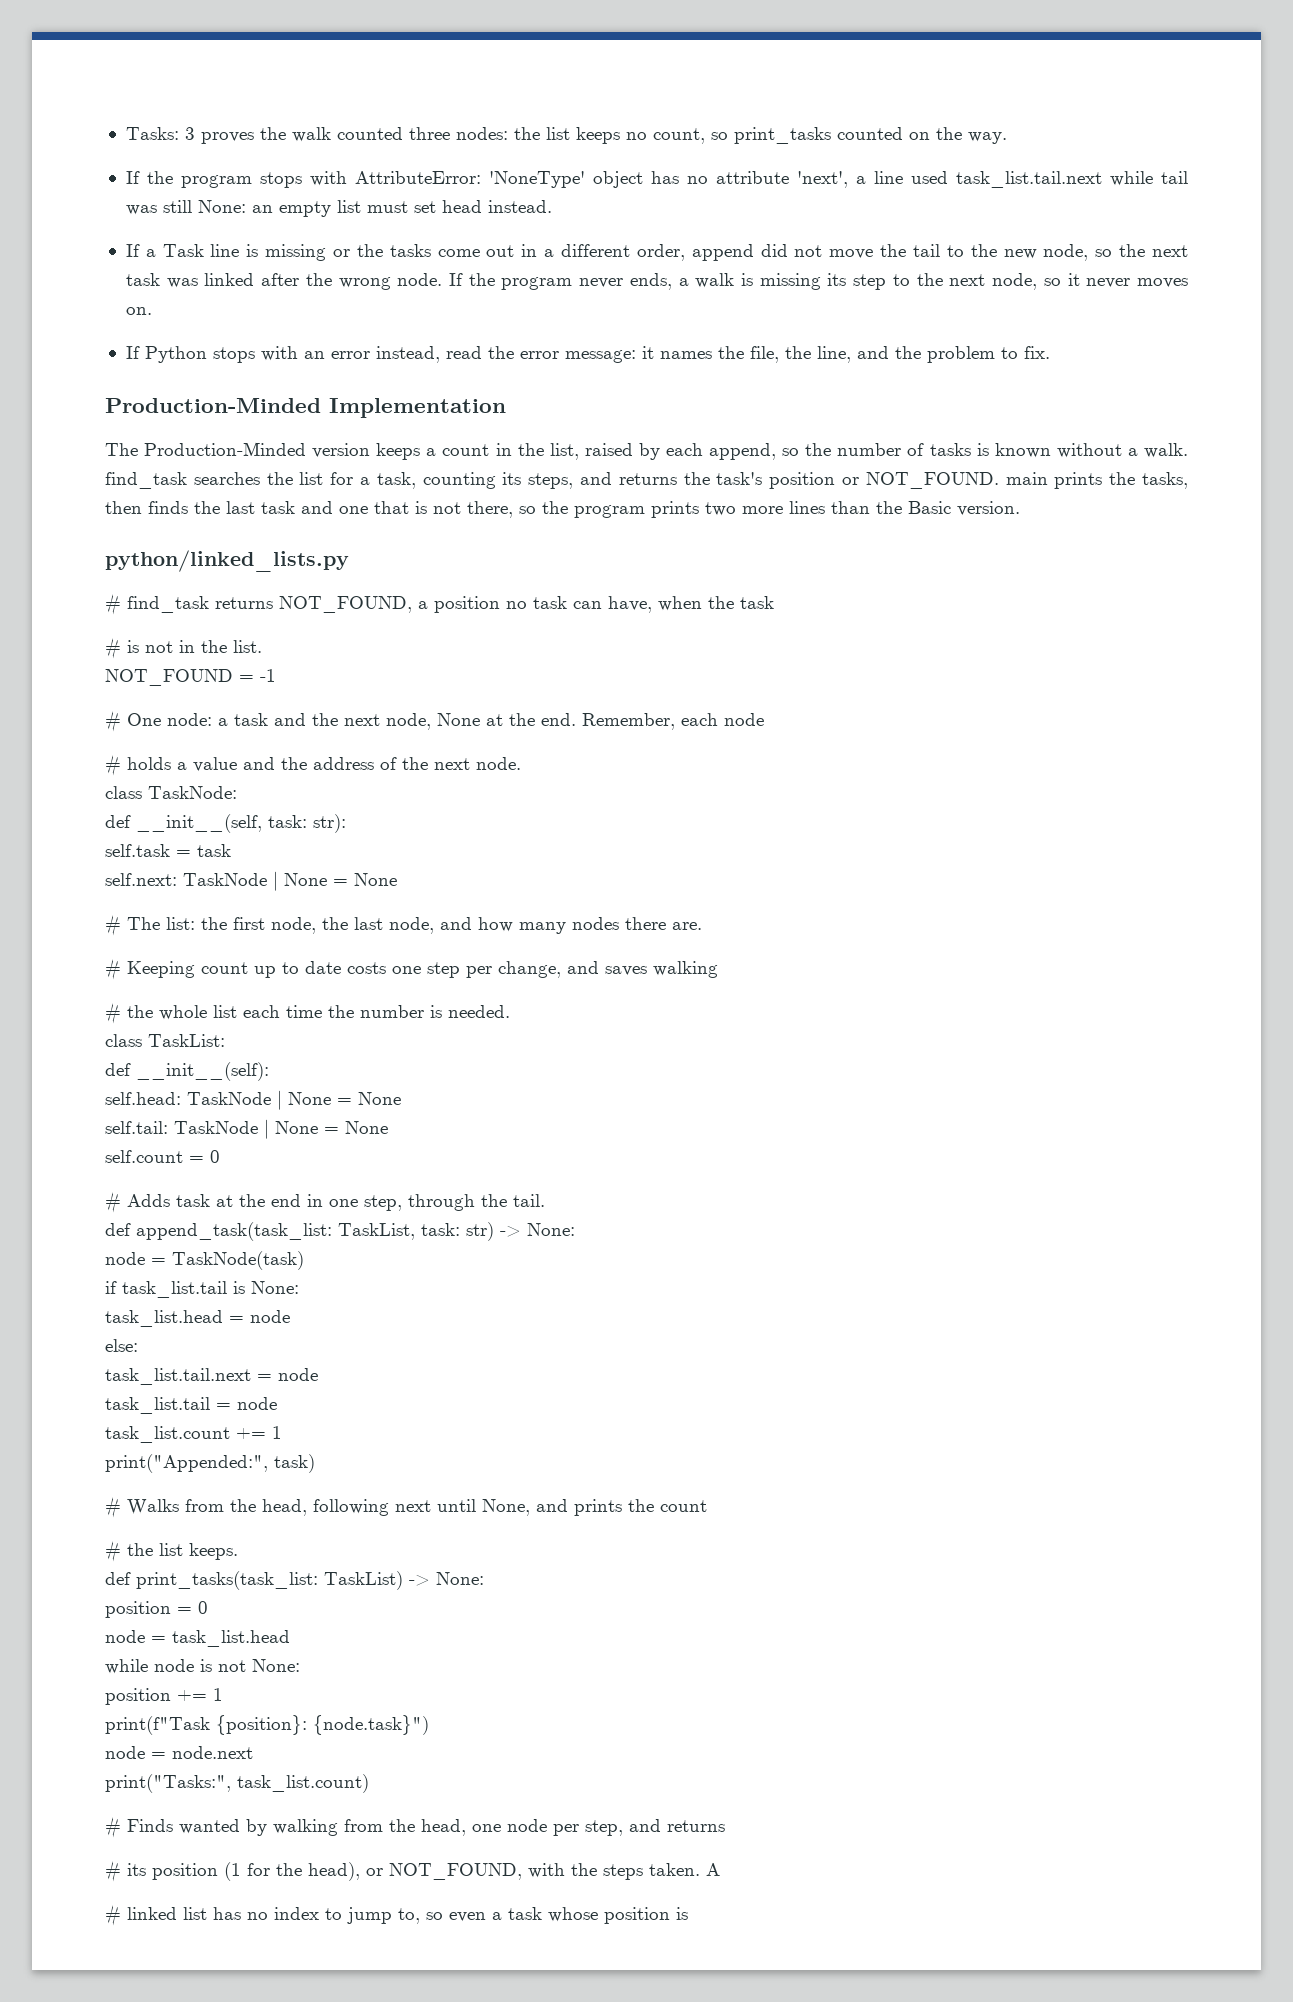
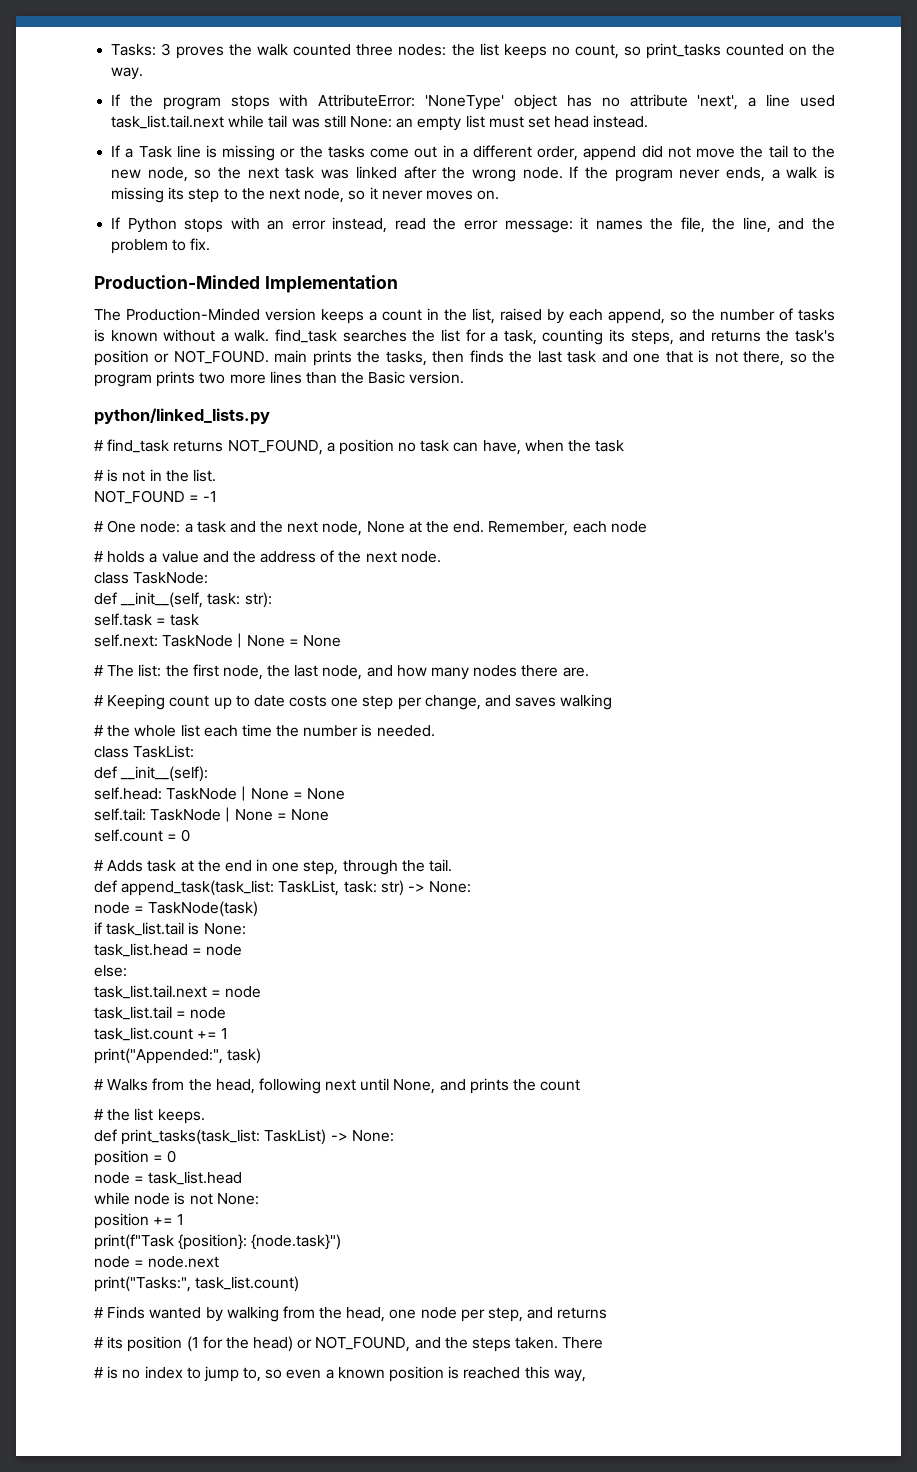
- # its position (1 for the head), or NOT_FOUND, with the steps taken.
+ # its position (1 for the head) or NOT_FOUND, and the steps taken.
- A
- # linked list has no index to jump to, so even a task whose position is
+ There
+ # is no index to jump to, so even a known position is reached this way,

